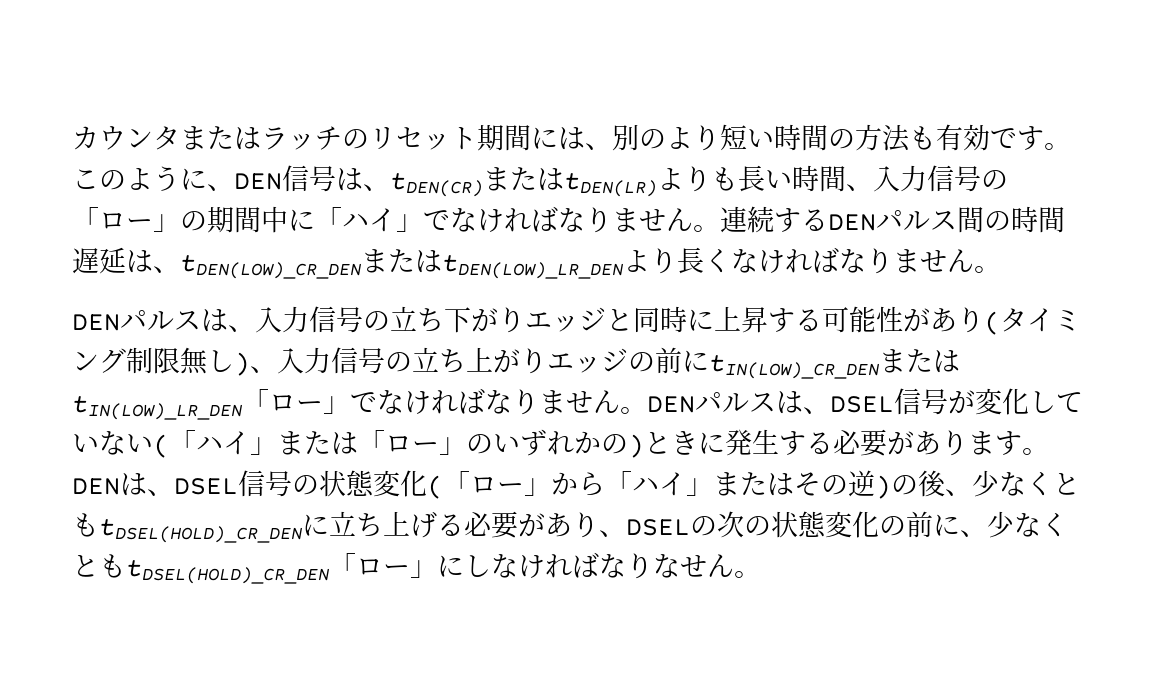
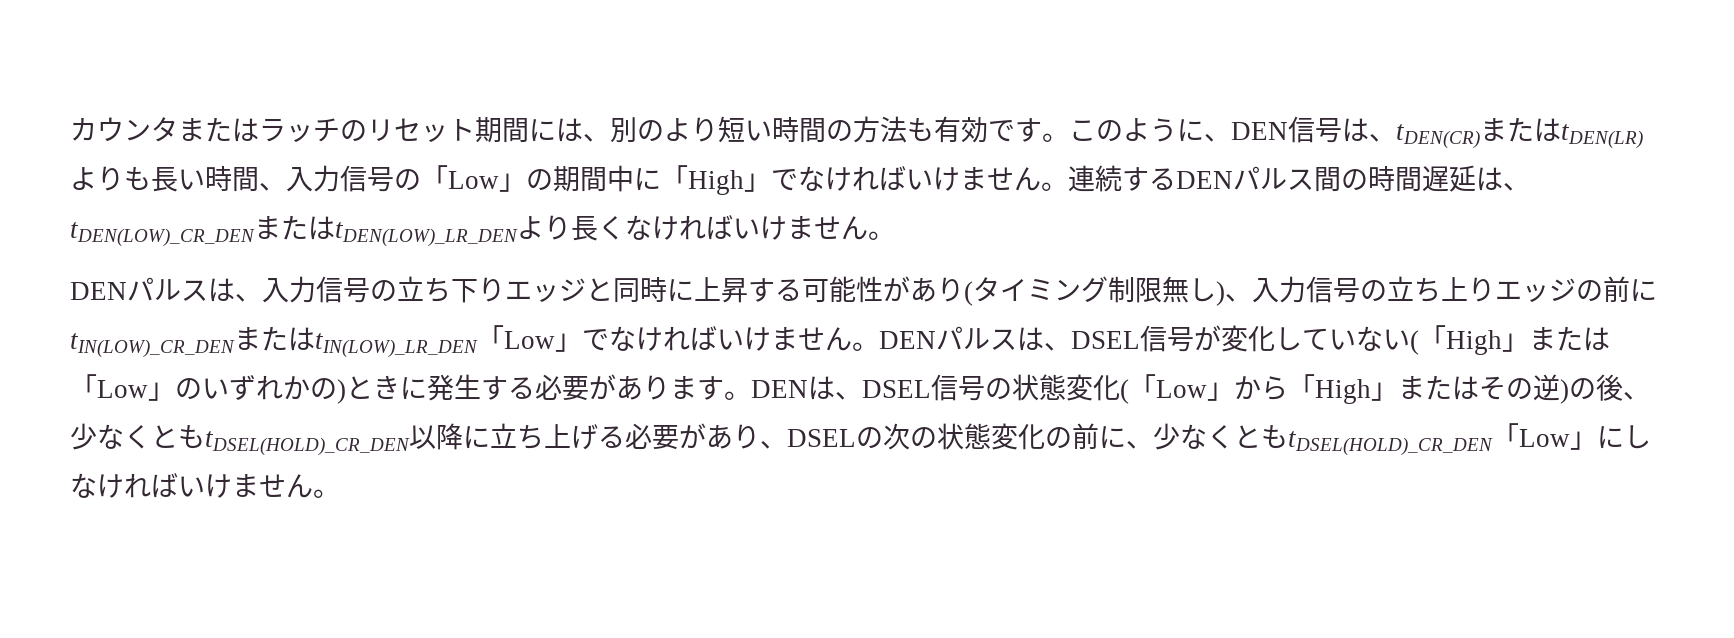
- このように、DEN信号は、tDEN(CR)またはtDEN(LR)よりも長い時間、入力信号の「ロー」の期間中に「ハイ」でなければなりません。
+ このように、DEN信号は、tDEN(CR)またはtDEN(LR)よりも長い時間、入力信号の「Low」の期間中に「High」でなければいけません。
- 連続するDENパルス間の時間遅延は、tDEN(LOW)_CR_DENまたはtDEN(LOW)_LR_DENより長くなければなりません。
+ 連続するDENパルス間の時間遅延は、tDEN(LOW)_CR_DENまたはtDEN(LOW)_LR_DENより長くなければいけません。
- DENパルスは、入力信号の立ち下がりエッジと同時に上昇する可能性があり(タイミング制限無し)、入力信号の立ち上がりエッジの前にtIN(LOW)_CR_DENまたはtIN(LOW)_LR_DEN「ロー」でなければなりません。
+ DENパルスは、入力信号の立ち下りエッジと同時に上昇する可能性があり(タイミング制限無し)、入力信号の立ち上りエッジの前にtIN(LOW)_CR_DENまたはtIN(LOW)_LR_DEN「Low」でなければいけません。
- DENパルスは、DSEL信号が変化していない(「ハイ」または「ロー」のいずれかの)ときに発生する必要があります。
+ DENパルスは、DSEL信号が変化していない(「High」または「Low」のいずれかの)ときに発生する必要があります。
- DENは、DSEL信号の状態変化(「ロー」から「ハイ」またはその逆)の後、少なくともtDSEL(HOLD)_CR_DENに立ち上げる必要があり、DSELの次の状態変化の前に、少なくともtDSEL(HOLD)_CR_DEN「ロー」にしなければなりなせん。
+ DENは、DSEL信号の状態変化(「Low」から「High」またはその逆)の後、少なくともtDSEL(HOLD)_CR_DEN以降に立ち上げる必要があり、DSELの次の状態変化の前に、少なくともtDSEL(HOLD)_CR_DEN「Low」にしなければいけません。

